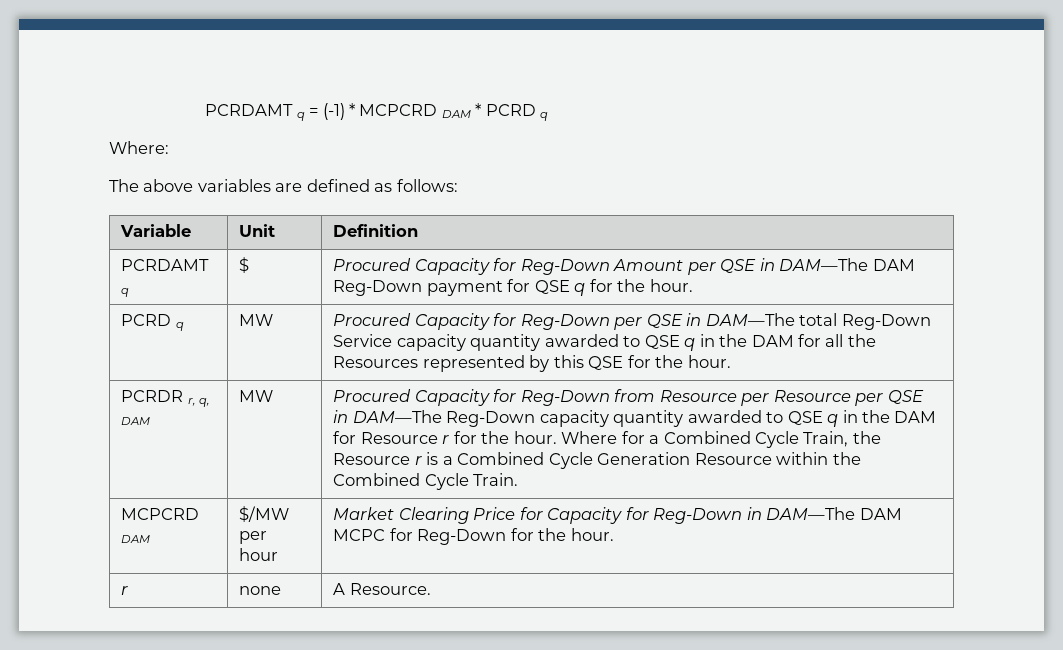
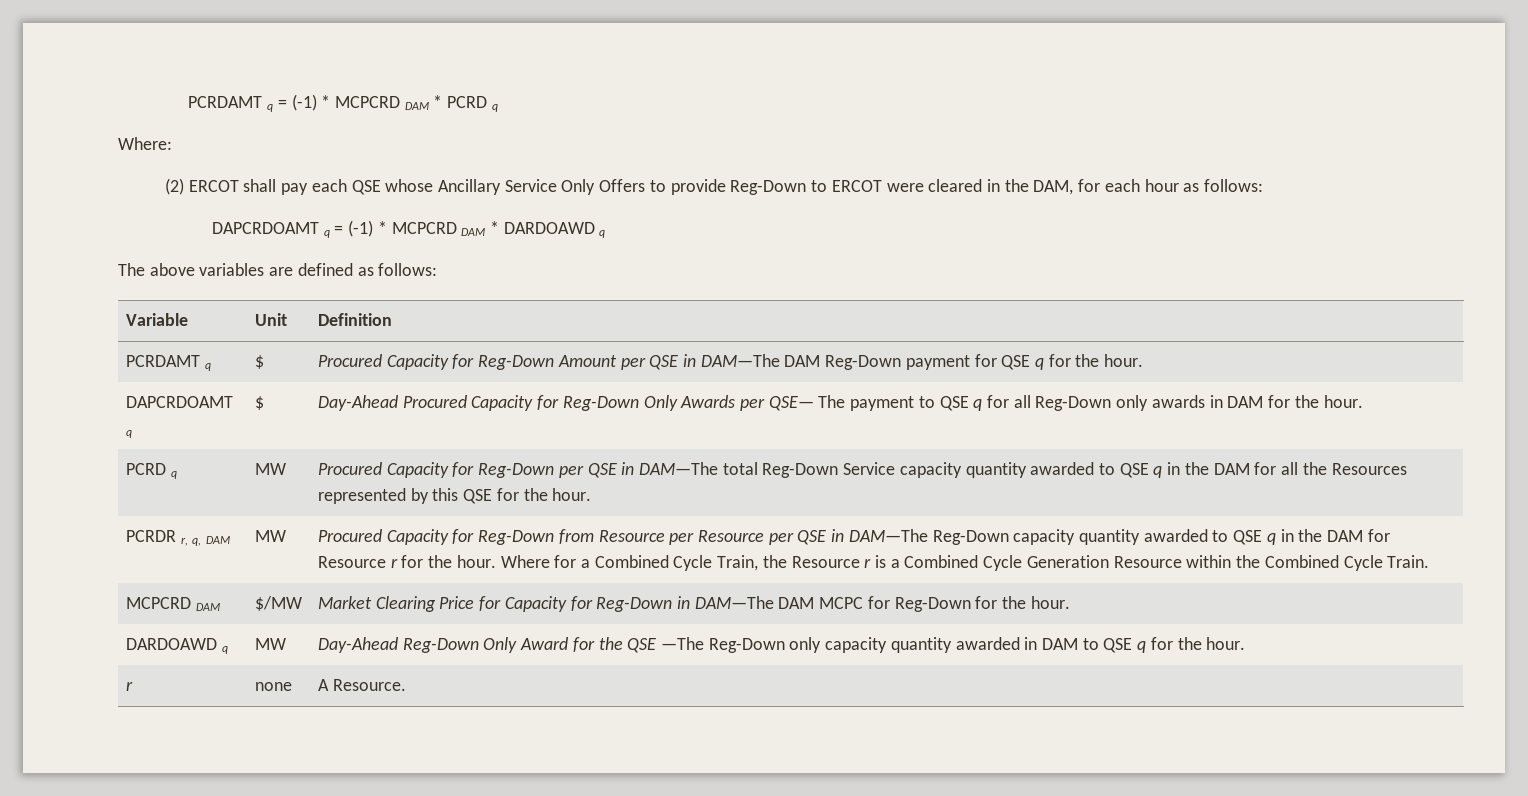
+ (2) ERCOT shall pay each QSE whose Ancillary Service Only Offers to provide Reg-Down to ERCOT were cleared in the DAM, for each hour as follows:
+ DAPCRDOAMT q = (-1) * MCPCRD DAM * DARDOAWD q
+ DAPCRDOAMT q | $ | Day-Ahead Procured Capacity for Reg-Down Only Awards per QSE— The payment to QSE q for all Reg-Down only awards in DAM for the hour.
- MCPCRD DAM | $/MW per hour | Market Clearing Price for Capacity for Reg-Down in DAM—The DAM MCPC for Reg-Down for the hour.
+ MCPCRD DAM | $/MW | Market Clearing Price for Capacity for Reg-Down in DAM—The DAM MCPC for Reg-Down for the hour.
+ DARDOAWD q | MW | Day-Ahead Reg-Down Only Award for the QSE —The Reg-Down only capacity quantity awarded in DAM to QSE q for the hour.

